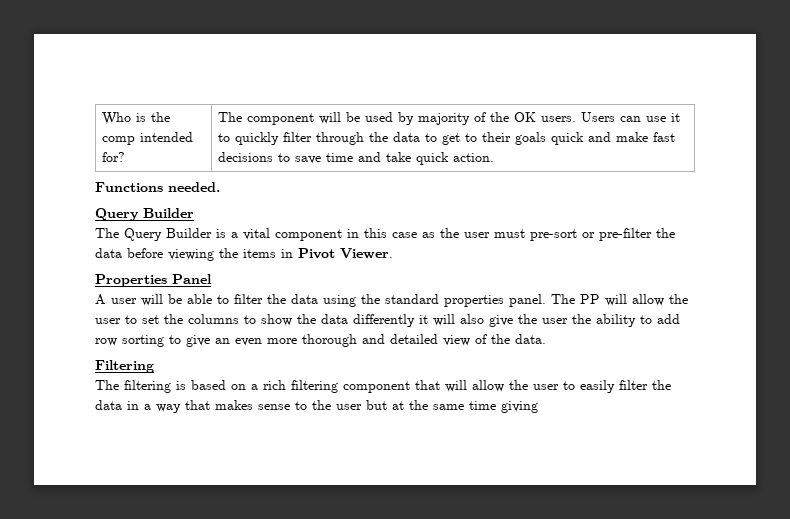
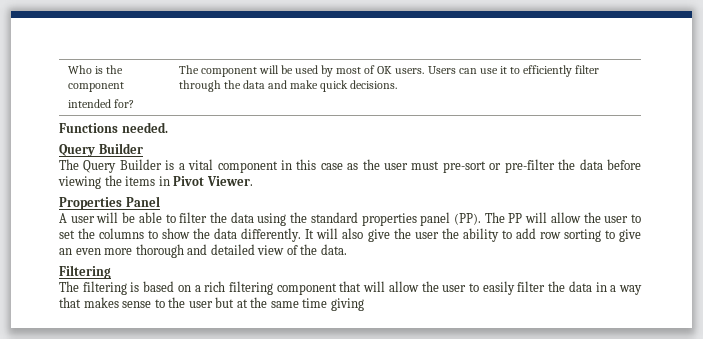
- Who is the comp intended for?
+ Who is the component
+ intended for?
- The component will be used by majority of the OK users.
+ The component will be used by most of OK users.
- Users can use it to quickly filter through the data to get to their goals quick and make fast decisions to save time and take quick action.
+ Users can use it to efficiently filter through the data and make quick decisions.
- A user will be able to filter the data using the standard properties panel. The PP will allow the user to set the columns to show the data differently it will also give the user the ability to add row sorting to give an even more thorough and detailed view of the data.
+ A user will be able to filter the data using the standard properties panel (PP). The PP will allow the user to set the columns to show the data differently. It will also give the user the ability to add row sorting to give an even more thorough and detailed view of the data.

